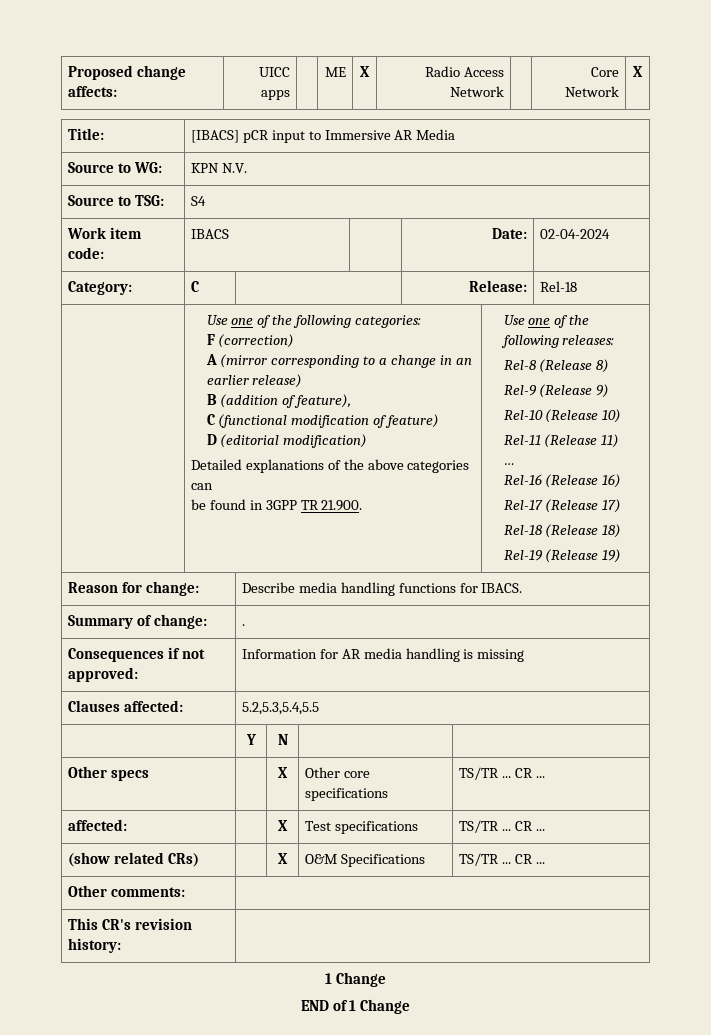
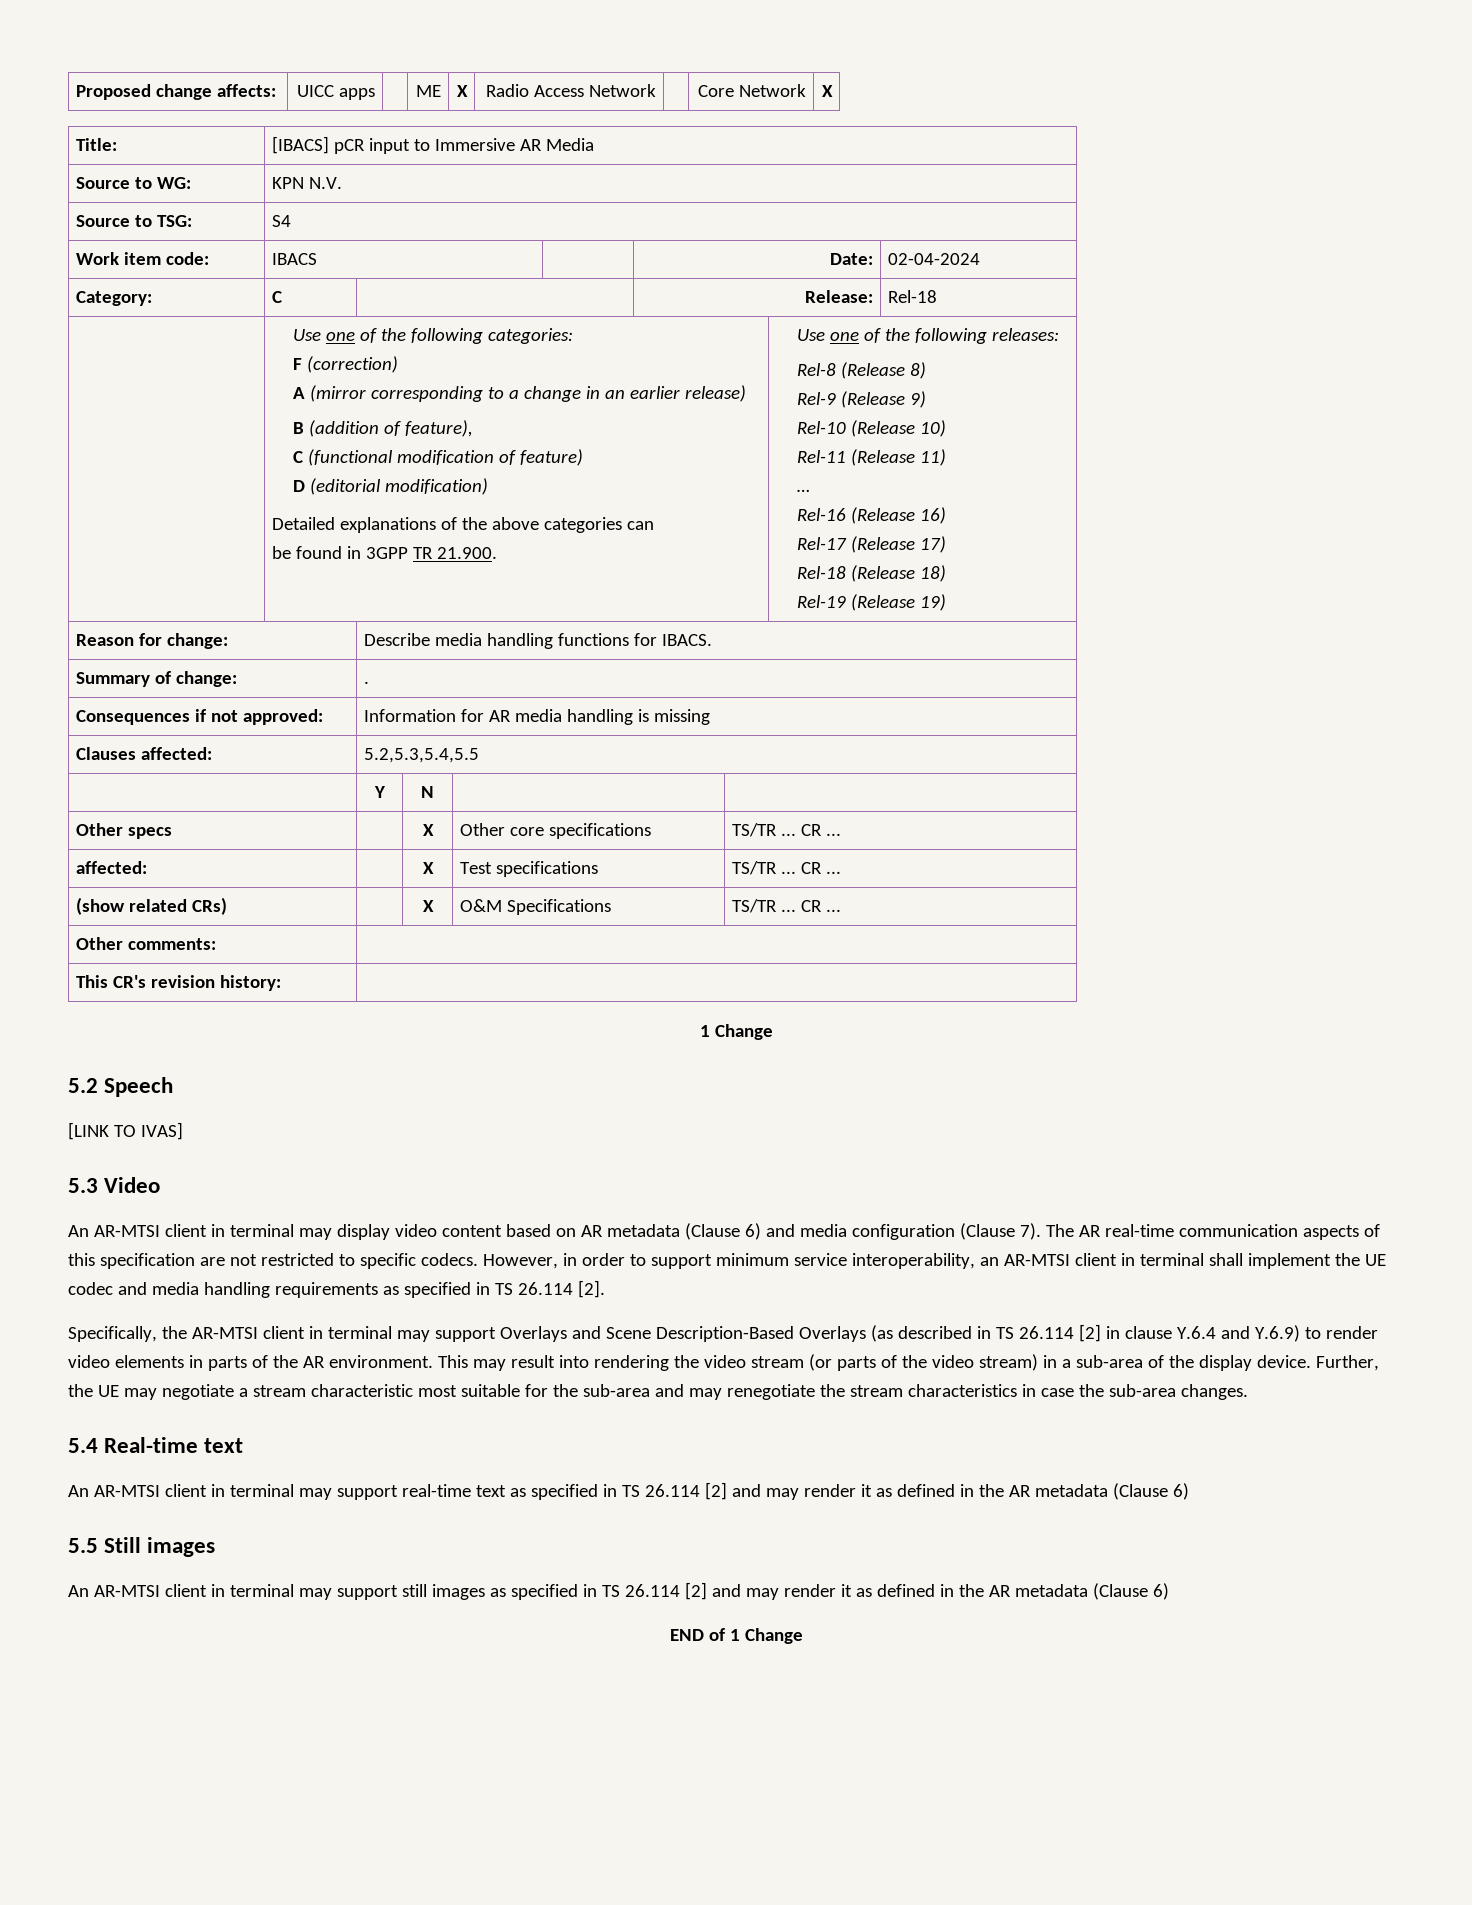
+ 5.2 Speech
+ [LINK TO IVAS]
+ 5.3 Video
+ An AR-MTSI client in terminal may display video content based on AR metadata (Clause 6) and media configuration (Clause 7). The AR real-time communication aspects of this specification are not restricted to specific codecs. However, in order to support minimum service interoperability, an AR-MTSI client in terminal shall implement the UE codec and media handling requirements as specified in TS 26.114 [2].
+ Specifically, the AR-MTSI client in terminal may support Overlays and Scene Description-Based Overlays (as described in TS 26.114 [2] in clause Y.6.4 and Y.6.9) to render video elements in parts of the AR environment. This may result into rendering the video stream (or parts of the video stream) in a sub-area of the display device. Further, the UE may negotiate a stream characteristic most suitable for the sub-area and may renegotiate the stream characteristics in case the sub-area changes.
+ 5.4 Real-time text
+ An AR-MTSI client in terminal may support real-time text as specified in TS 26.114 [2] and may render it as defined in the AR metadata (Clause 6)
+ 5.5 Still images
+ An AR-MTSI client in terminal may support still images as specified in TS 26.114 [2] and may render it as defined in the AR metadata (Clause 6)

